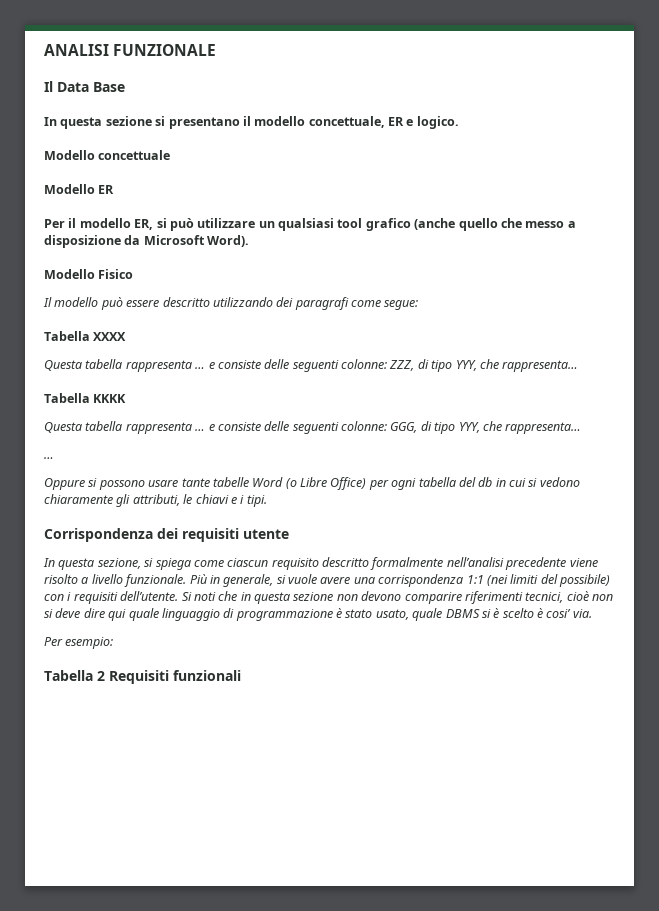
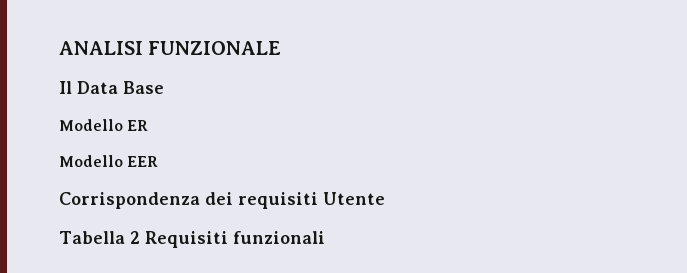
- In questa sezione si presentano il modello concettuale, ER e logico.
- Modello concettuale
  Modello ER
- Per il modello ER, si può utilizzare un qualsiasi tool grafico (anche quello che messo a disposizione da Microsoft Word).
- Modello Fisico
- Il modello può essere descritto utilizzando dei paragrafi come segue:
- Tabella XXXX
- Questa tabella rappresenta … e consiste delle seguenti colonne: ZZZ, di tipo YYY, che rappresenta…
- Tabella KKKK
- Questa tabella rappresenta … e consiste delle seguenti colonne: GGG, di tipo YYY, che rappresenta…
- …
- Oppure si possono usare tante tabelle Word (o Libre Office) per ogni tabella del db in cui si vedono chiaramente gli attributi, le chiavi e i tipi.
- Corrispondenza dei requisiti utente
- In questa sezione, si spiega come ciascun requisito descritto formalmente nell’analisi precedente viene risolto a livello funzionale. Più in generale, si vuole avere una corrispondenza 1:1 (nei limiti del possibile) con i requisiti dell’utente. Si noti che in questa sezione non devono comparire riferimenti tecnici, cioè non si deve dire qui quale linguaggio di programmazione è stato usato, quale DBMS si è scelto è cosi’ via.
- Per esempio:
+ Modello EER
+ Corrispondenza dei requisiti Utente

